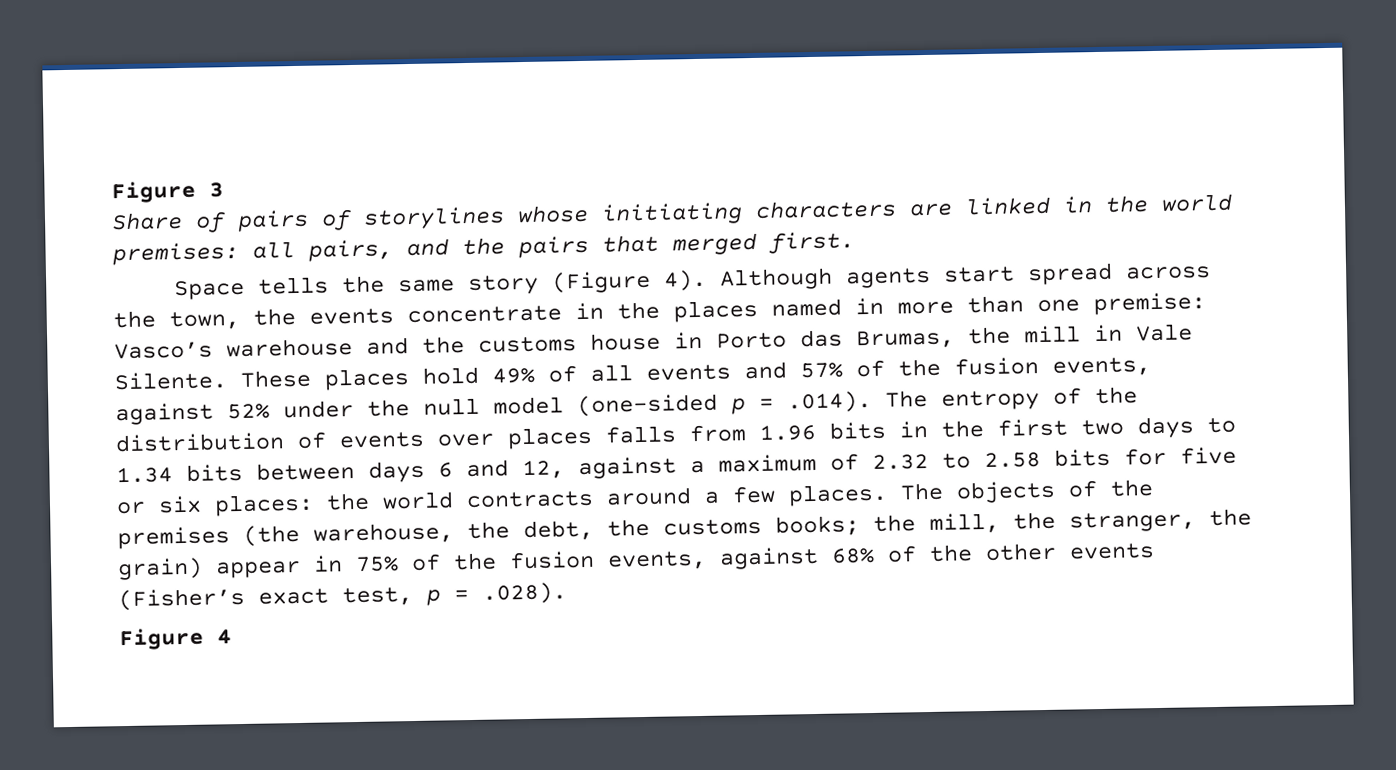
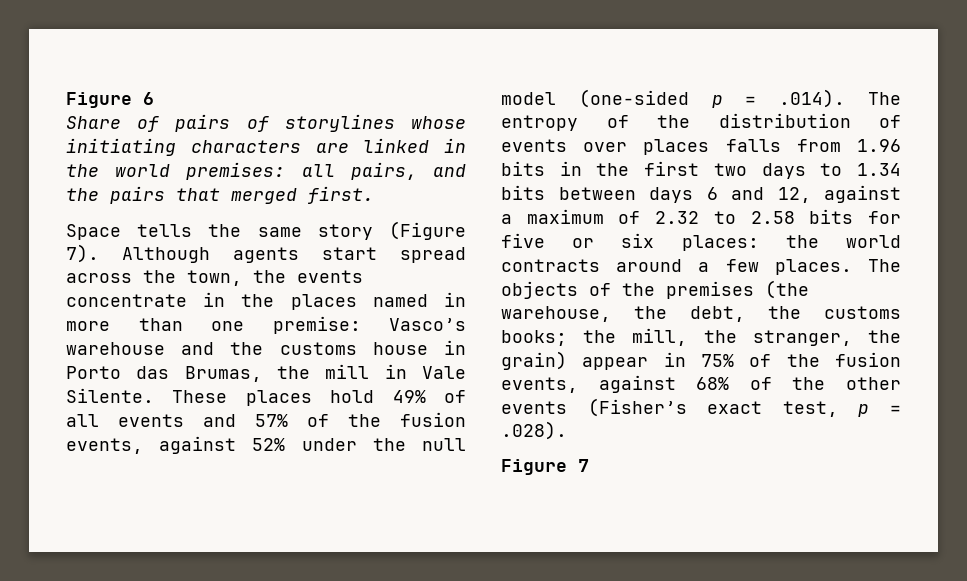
- Figure 3
+ Figure 6
- Space tells the same story (Figure 4).
+ Space tells the same story (Figure 7).
- Figure 4
+ Figure 7

